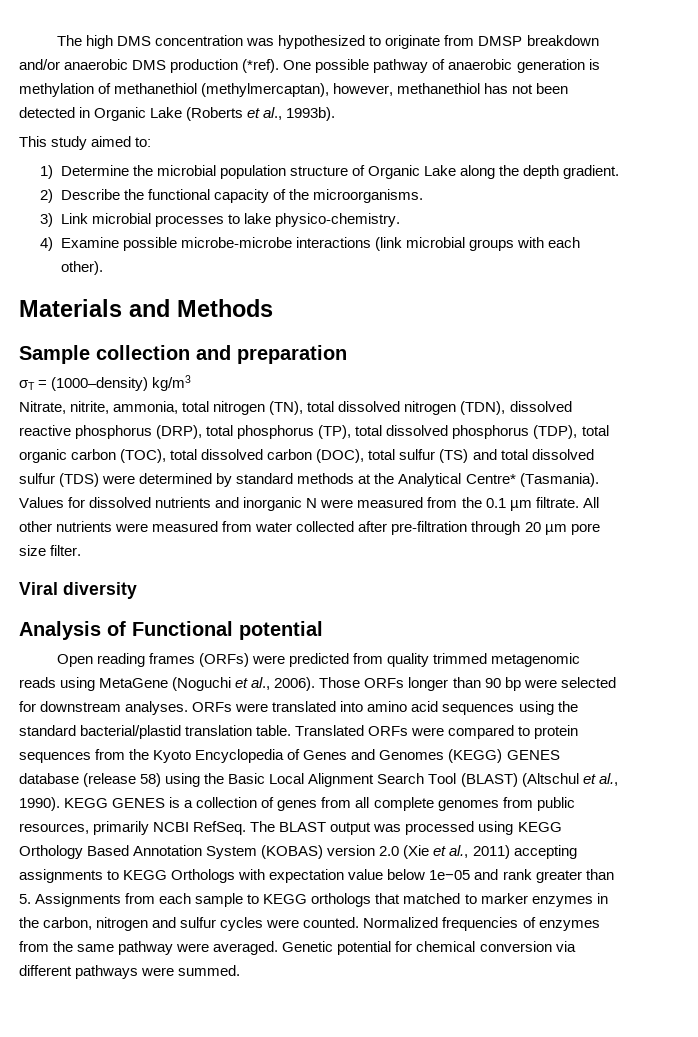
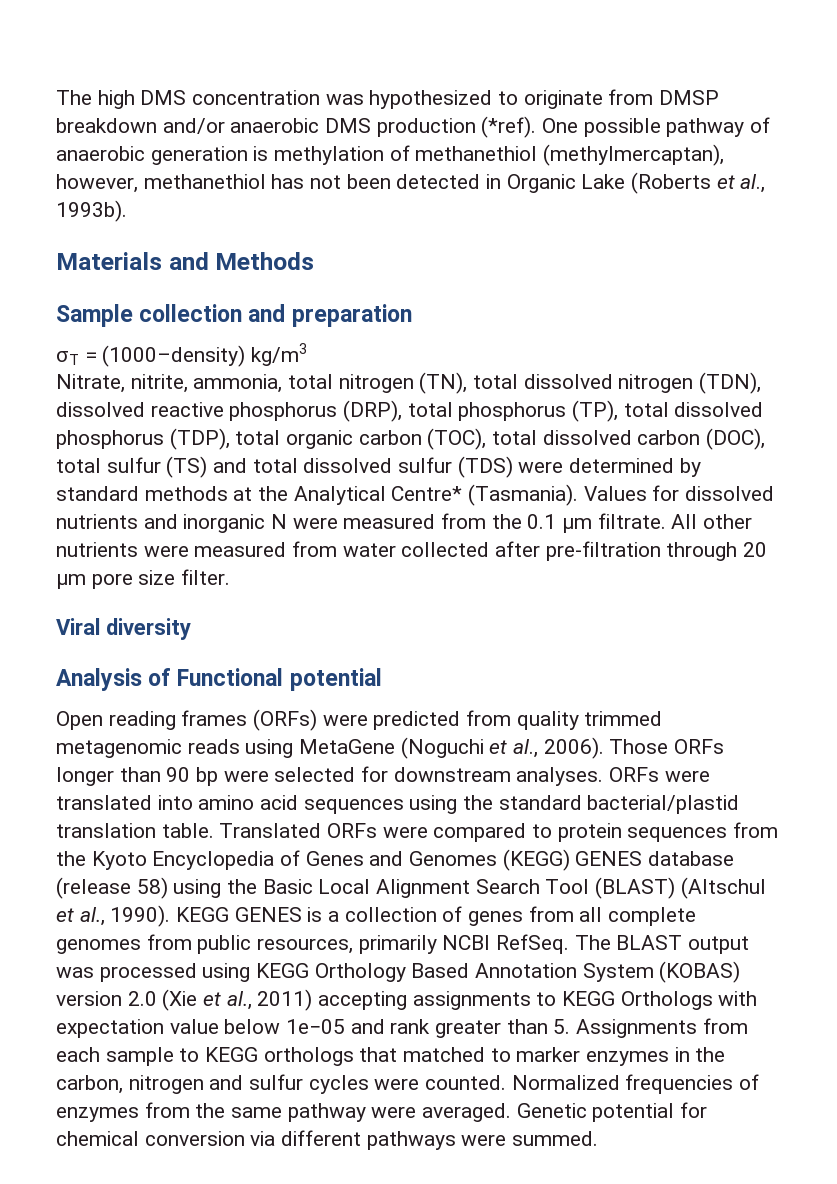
- This study aimed to:
- 1) Determine the microbial population structure of Organic Lake along the depth gradient.
- 2) Describe the functional capacity of the microorganisms.
- 3) Link microbial processes to lake physico-chemistry.
- 4) Examine possible microbe-microbe interactions (link microbial groups with each other).

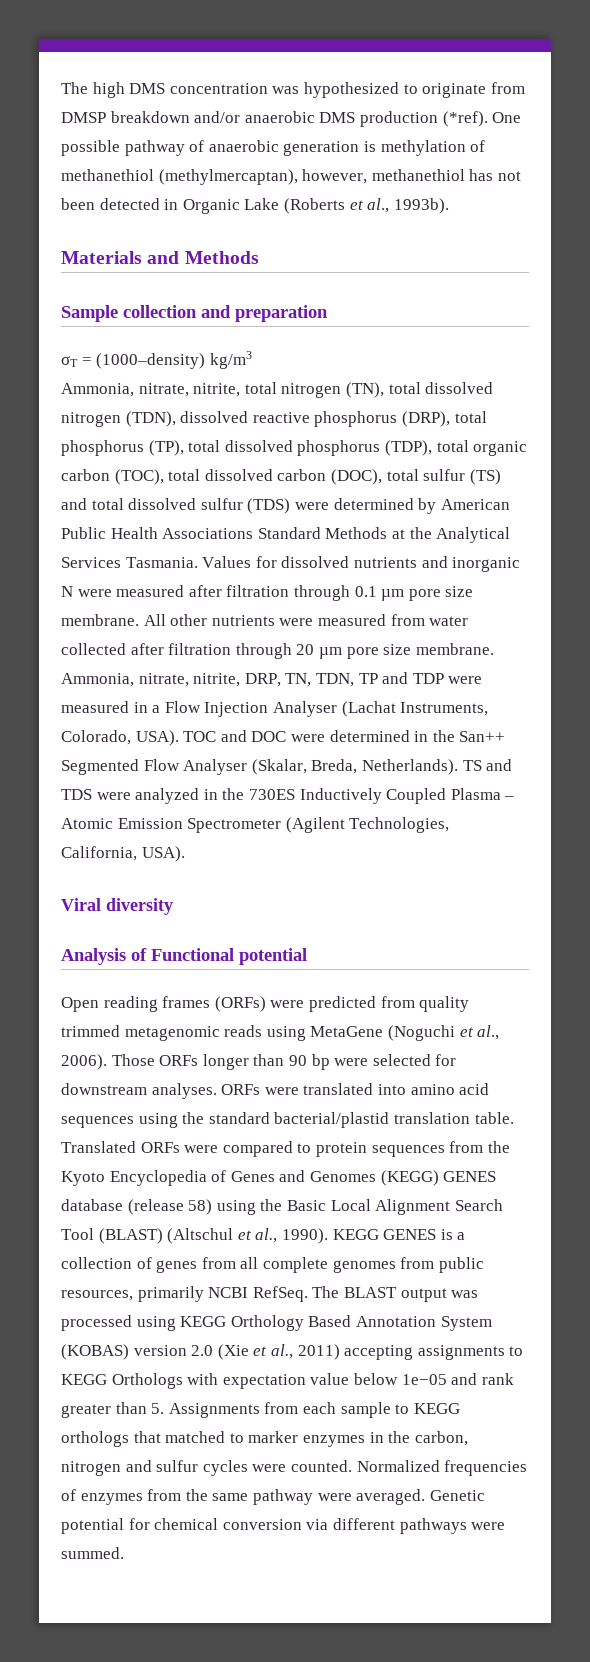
- Nitrate, nitrite, ammonia, total nitrogen (TN), total dissolved nitrogen (TDN), dissolved reactive phosphorus (DRP), total phosphorus (TP), total dissolved phosphorus (TDP), total organic carbon (TOC), total dissolved carbon (DOC), total sulfur (TS) and total dissolved sulfur (TDS) were determined by standard methods at the Analytical Centre* (Tasmania).
+ Ammonia, nitrate, nitrite, total nitrogen (TN), total dissolved nitrogen (TDN), dissolved reactive phosphorus (DRP), total phosphorus (TP), total dissolved phosphorus (TDP), total organic carbon (TOC), total dissolved carbon (DOC), total sulfur (TS) and total dissolved sulfur (TDS) were determined by American Public Health Associations Standard Methods at the Analytical Services Tasmania.
- Values for dissolved nutrients and inorganic N were measured from the 0.1 µm filtrate.
+ Values for dissolved nutrients and inorganic N were measured after filtration through 0.1 µm pore size membrane.
- All other nutrients were measured from water collected after pre-filtration through 20 µm pore size filter.
+ All other nutrients were measured from water collected after filtration through 20 µm pore size membrane. Ammonia, nitrate, nitrite, DRP, TN, TDN, TP and TDP were measured in a Flow Injection Analyser (Lachat Instruments, Colorado, USA). TOC and DOC were determined in the San++ Segmented Flow Analyser (Skalar, Breda, Netherlands). TS and TDS were analyzed in the 730ES Inductively Coupled Plasma – Atomic Emission Spectrometer (Agilent Technologies, California, USA).

